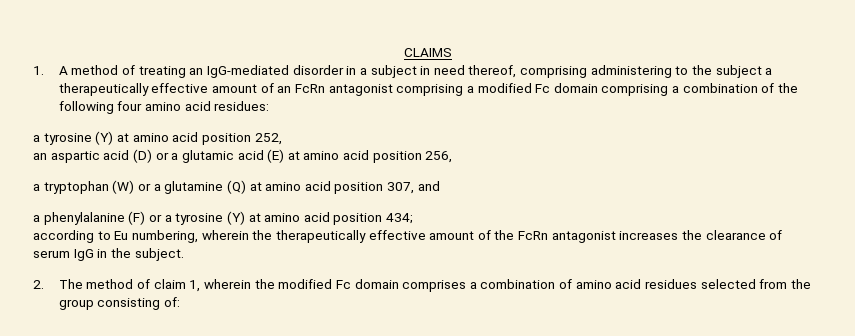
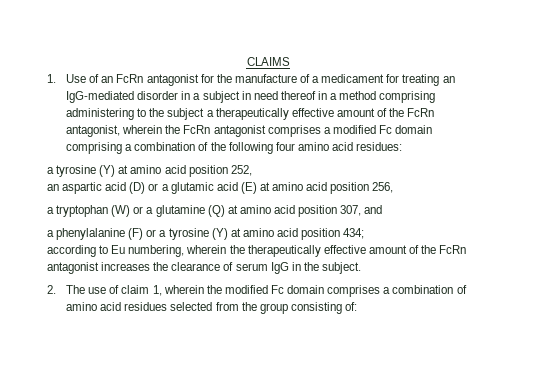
- 1. A method of treating an IgG-mediated disorder in a subject in need thereof, comprising administering to the subject a therapeutically effective amount of an FcRn antagonist comprising a modified Fc domain comprising a combination of the following four amino acid residues:
+ 1. Use of an FcRn antagonist for the manufacture of a medicament for treating an IgG-mediated disorder in a subject in need thereof in a method comprising administering to the subject a therapeutically effective amount of the FcRn antagonist, wherein the FcRn antagonist comprises a modified Fc domain comprising a combination of the following four amino acid residues:
- 2. The method of claim 1, wherein the modified Fc domain comprises a combination of amino acid residues selected from the group consisting of:
+ 2. The use of claim 1, wherein the modified Fc domain comprises a combination of amino acid residues selected from the group consisting of:

